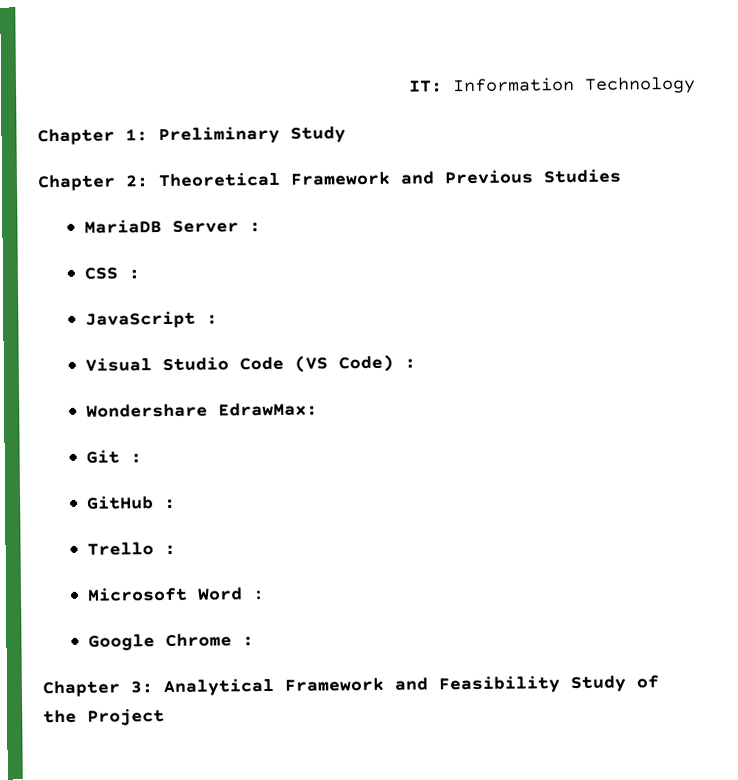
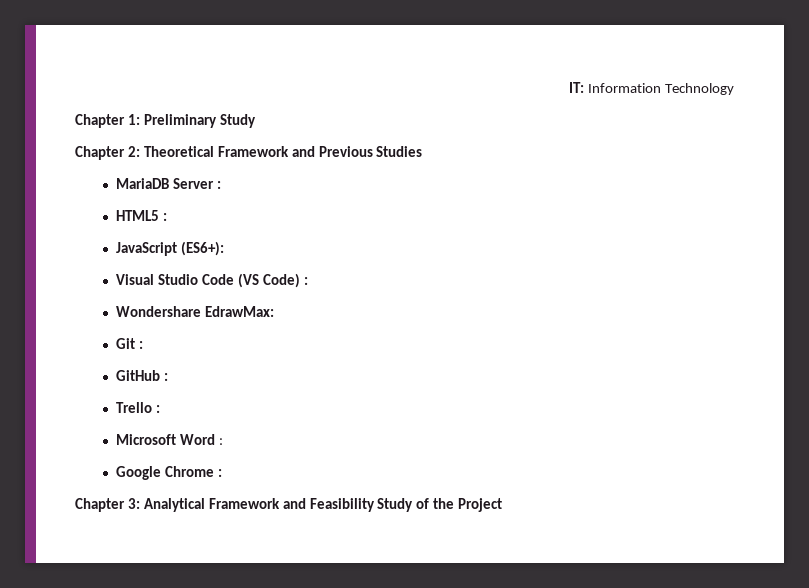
- CSS :
+ HTML5 :
- JavaScript :
+ JavaScript (ES6+):

